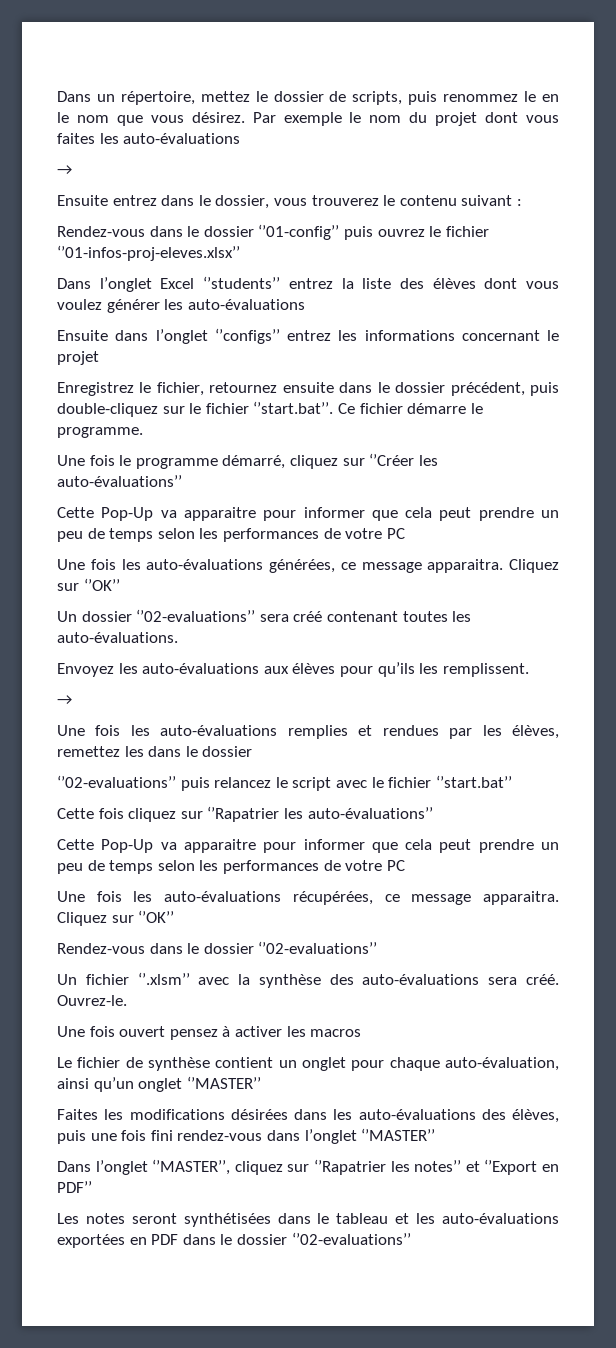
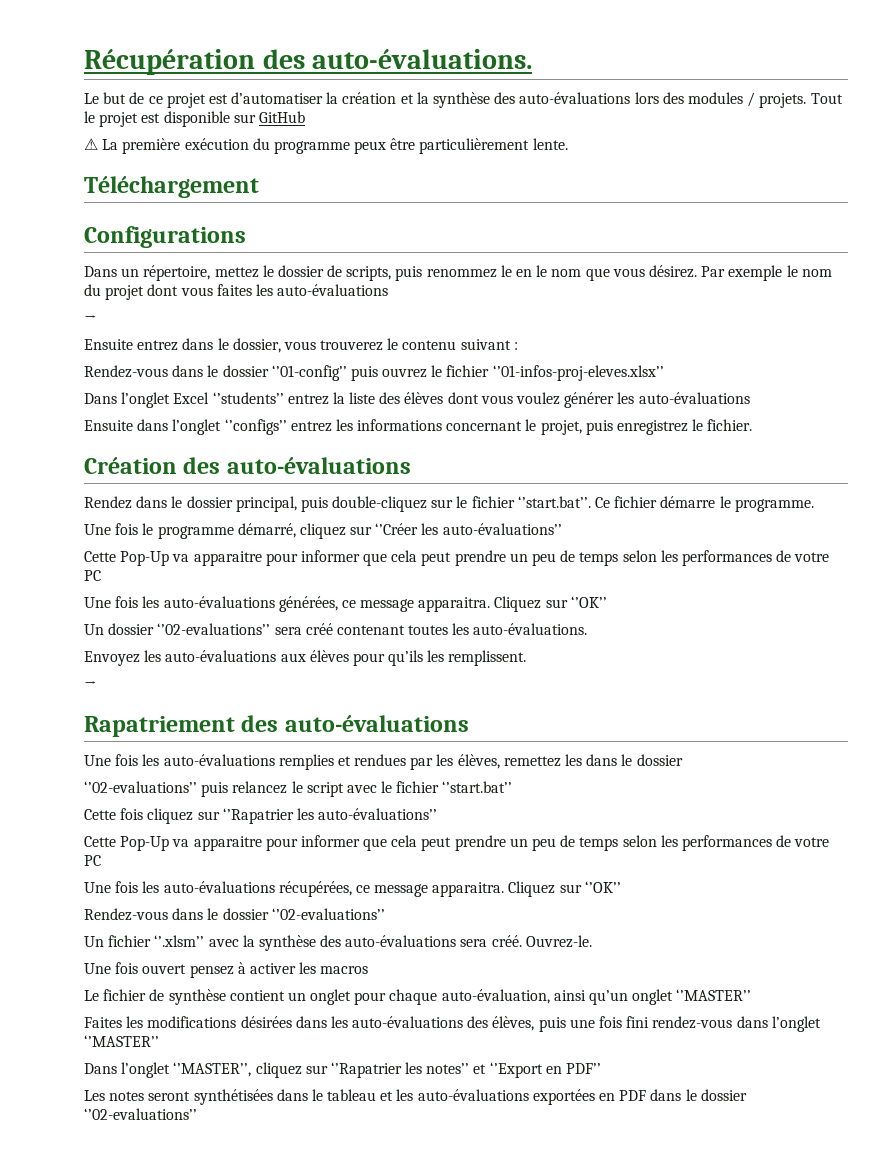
+ Récupération des auto-évaluations.
+ Le but de ce projet est d’automatiser la création et la synthèse des auto-évaluations lors des modules / projets. Tout le projet est disponible sur GitHub
+ ⚠ La première exécution du programme peux être particulièrement lente.
+ Téléchargement
+ Configurations
- Ensuite dans l’onglet ‘’configs’’ entrez les informations concernant le projet
- Enregistrez le fichier, retournez ensuite dans le dossier précédent, puis double-cliquez sur le fichier ‘’start.bat’’. Ce fichier démarre le programme.
+ Ensuite dans l’onglet ‘’configs’’ entrez les informations concernant le projet, puis enregistrez le fichier.
+ Création des auto-évaluations
+ Rendez dans le dossier principal, puis double-cliquez sur le fichier ‘’start.bat’’. Ce fichier démarre le programme.
+ Rapatriement des auto-évaluations

